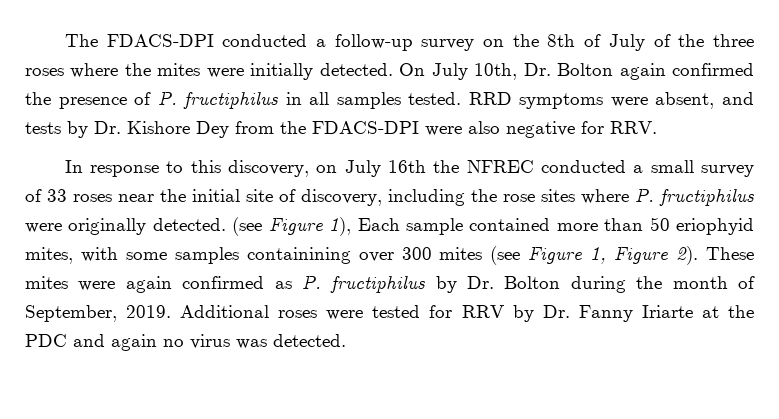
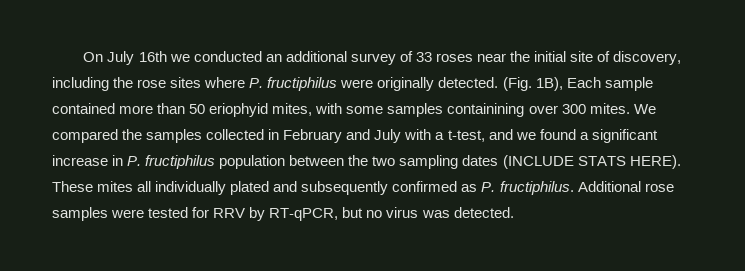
- The FDACS-DPI conducted a follow-up survey on the 8th of July of the three roses where the mites were initially detected. On July 10th, Dr. Bolton again confirmed the presence of P. fructiphilus in all samples tested. RRD symptoms were absent, and tests by Dr. Kishore Dey from the FDACS-DPI were also negative for RRV.
- In response to this discovery, on July 16th the NFREC conducted a small survey of 33 roses near the initial site of discovery, including the rose sites where P. fructiphilus were originally detected.
+ On July 16th we conducted an additional survey of 33 roses near the initial site of discovery, including the rose sites where P. fructiphilus were originally detected.
- (see Figure 1), Each sample contained more than 50 eriophyid mites, with some samples containining over 300 mites (see Figure 1, Figure 2). These mites were again confirmed as P. fructiphilus by Dr. Bolton during the month of September, 2019. Additional roses were tested for RRV by Dr. Fanny Iriarte at the PDC and again no virus was detected.
+ (Fig. 1B), Each sample contained more than 50 eriophyid mites, with some samples containining over 300 mites. We compared the samples collected in February and July with a t-test, and we found a significant increase in P. fructiphilus population between the two sampling dates (INCLUDE STATS HERE). These mites all individually plated and subsequently confirmed as P. fructiphilus. Additional rose samples were tested for RRV by RT-qPCR, but no virus was detected.

